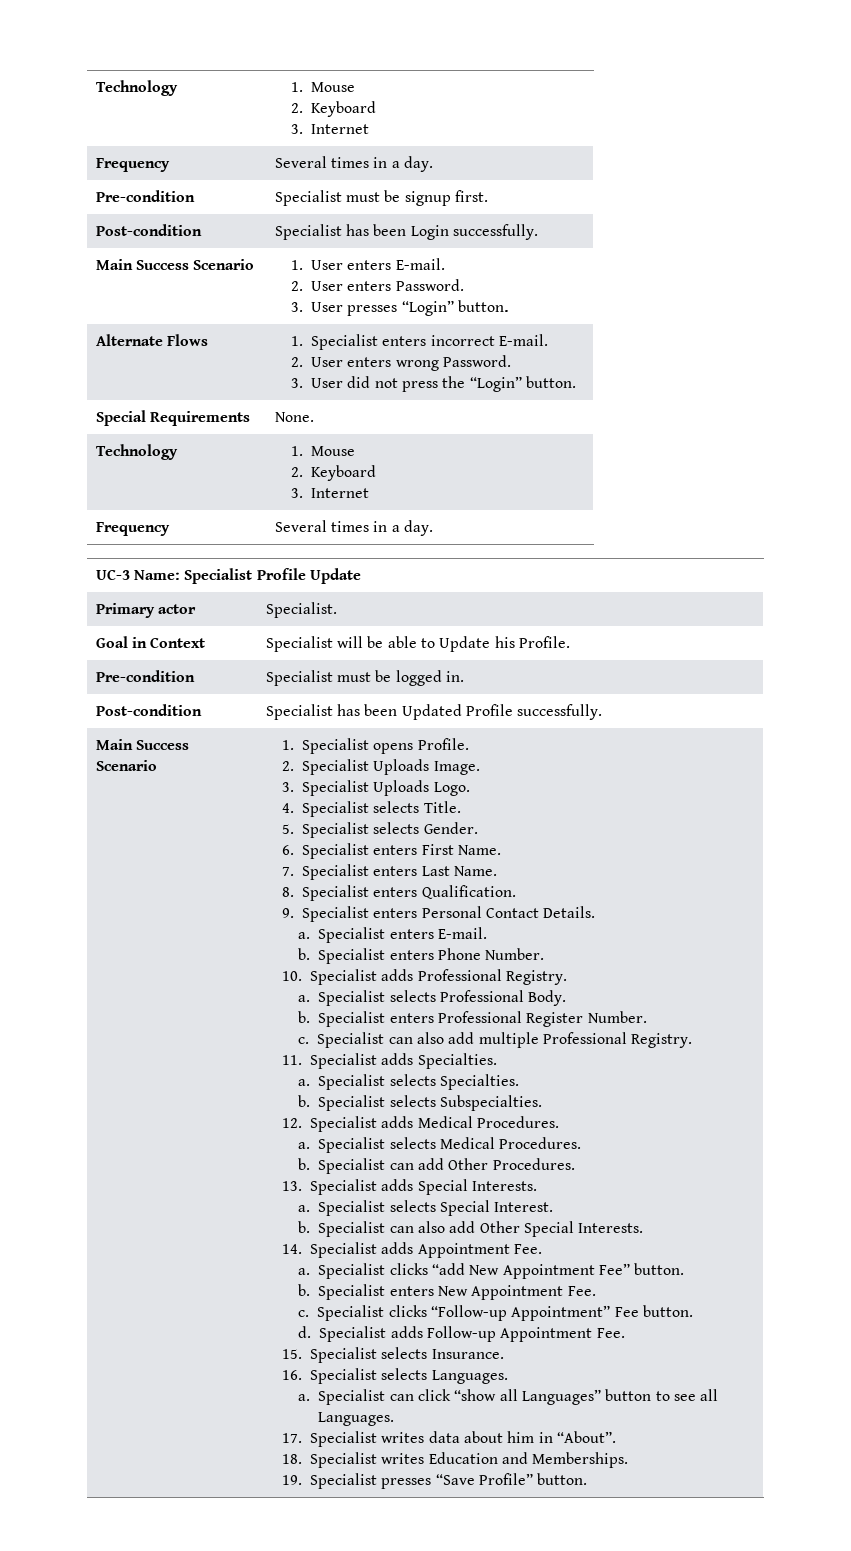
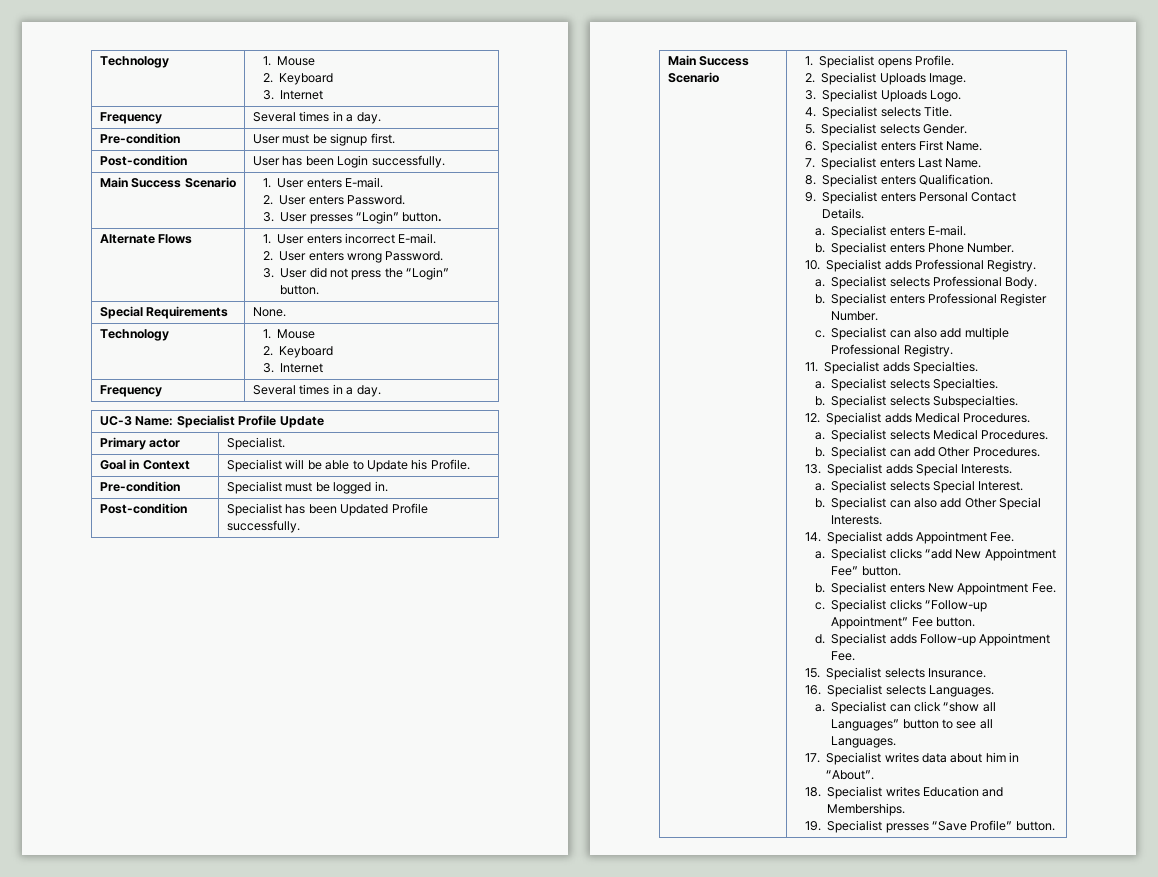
- Pre-condition | Specialist must be signup first.
+ Pre-condition | User must be signup first.
- Post-condition | Specialist has been Login successfully.
+ Post-condition | User has been Login successfully.
- Alternate Flows | 1. Specialist enters incorrect E-mail.
+ Alternate Flows | 1. User enters incorrect E-mail.

